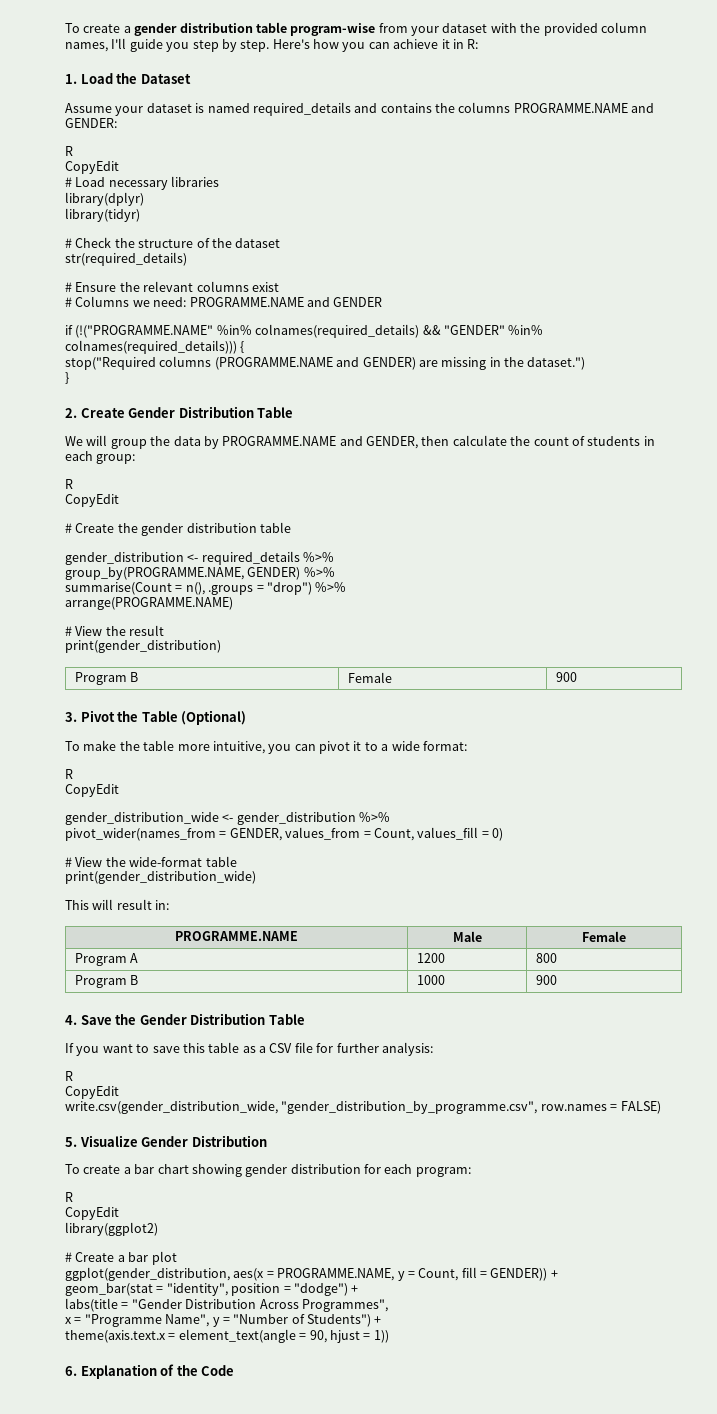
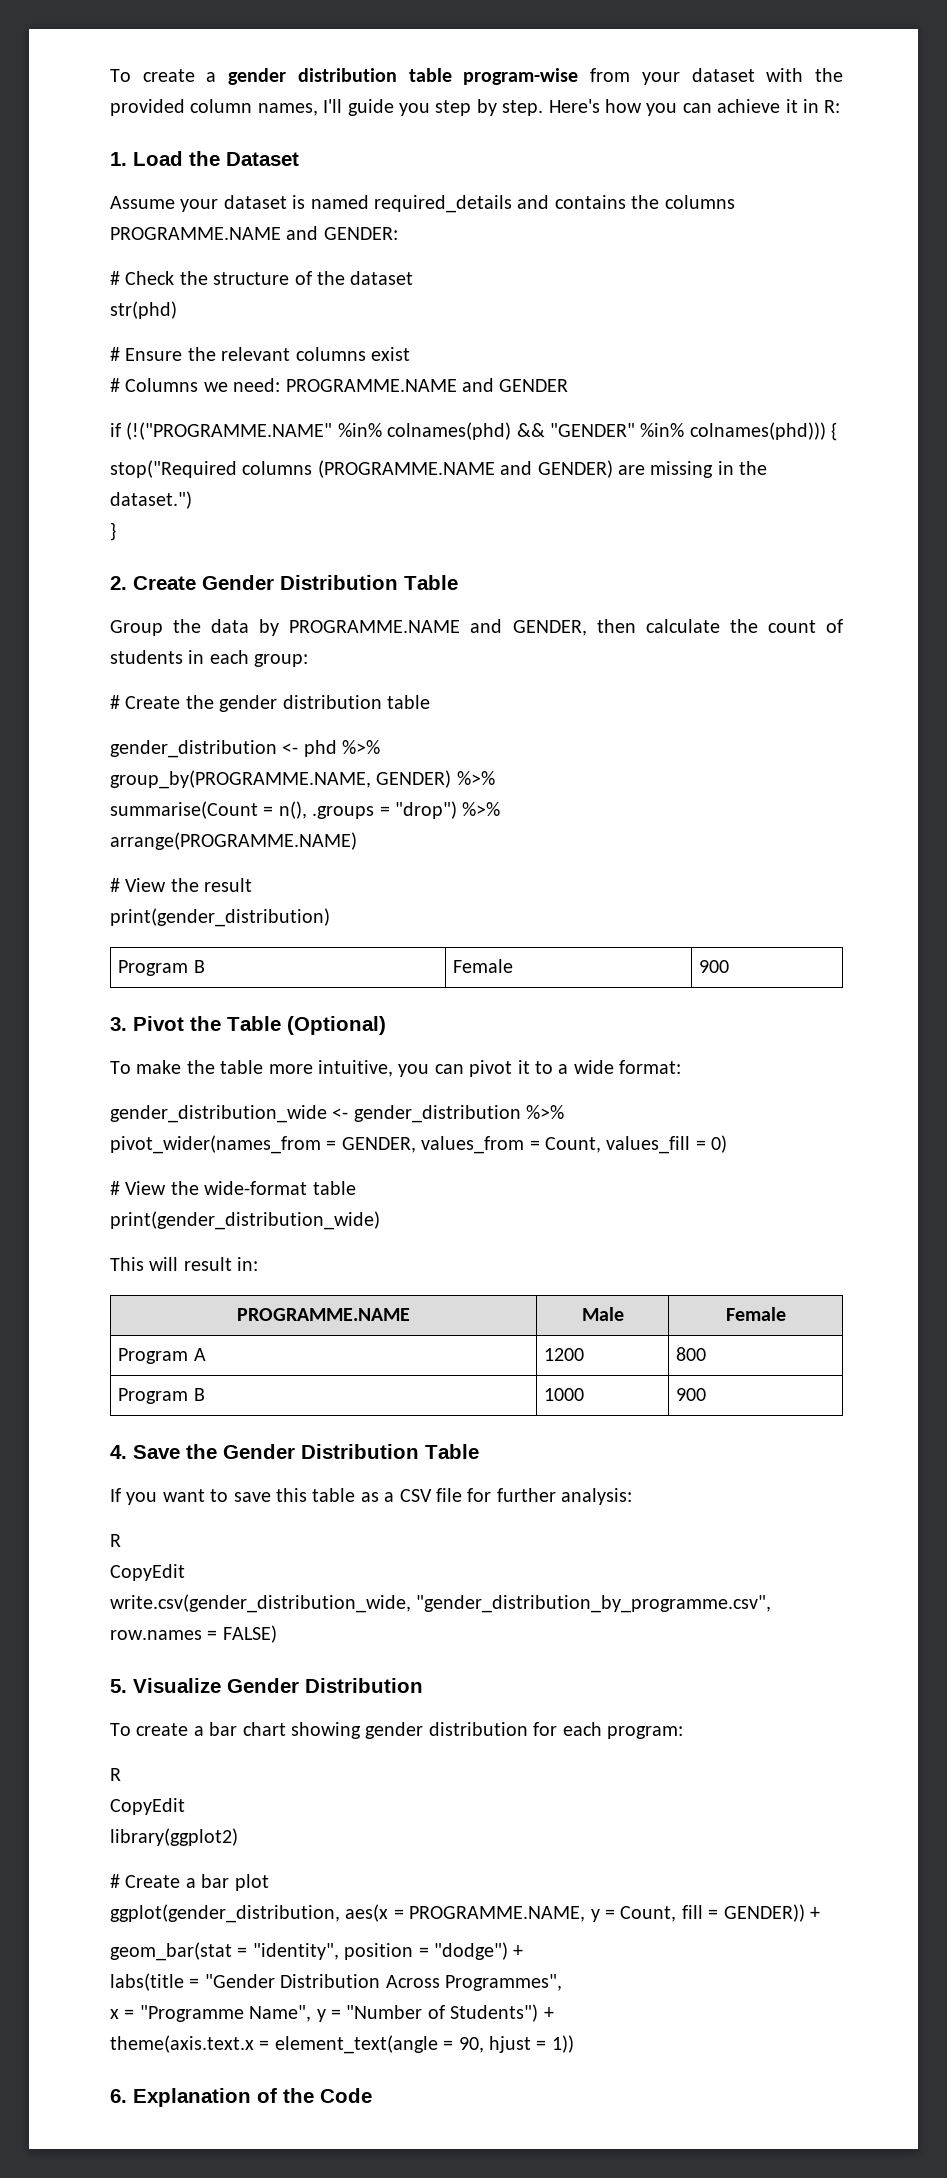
  Assume your dataset is named required_details and contains the columns PROGRAMME.NAME and GENDER:
- R
- CopyEdit
- # Load necessary libraries
- library(dplyr)
- library(tidyr)
- str(required_details)
+ str(phd)
- if (!("PROGRAMME.NAME" %in% colnames(required_details) && "GENDER" %in% colnames(required_details))) {
+ if (!("PROGRAMME.NAME" %in% colnames(phd) && "GENDER" %in% colnames(phd))) {
- We will group the data by PROGRAMME.NAME and GENDER, then calculate the count of students in each group:
- R
- CopyEdit
+ Group the data by PROGRAMME.NAME and GENDER, then calculate the count of students in each group:
- gender_distribution <- required_details %>%
+ gender_distribution <- phd %>%
  To make the table more intuitive, you can pivot it to a wide format:
- R
- CopyEdit

